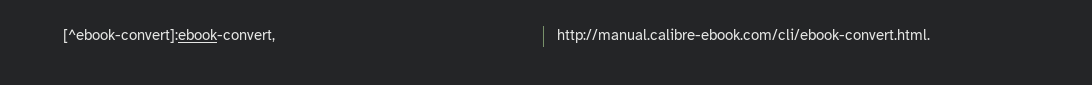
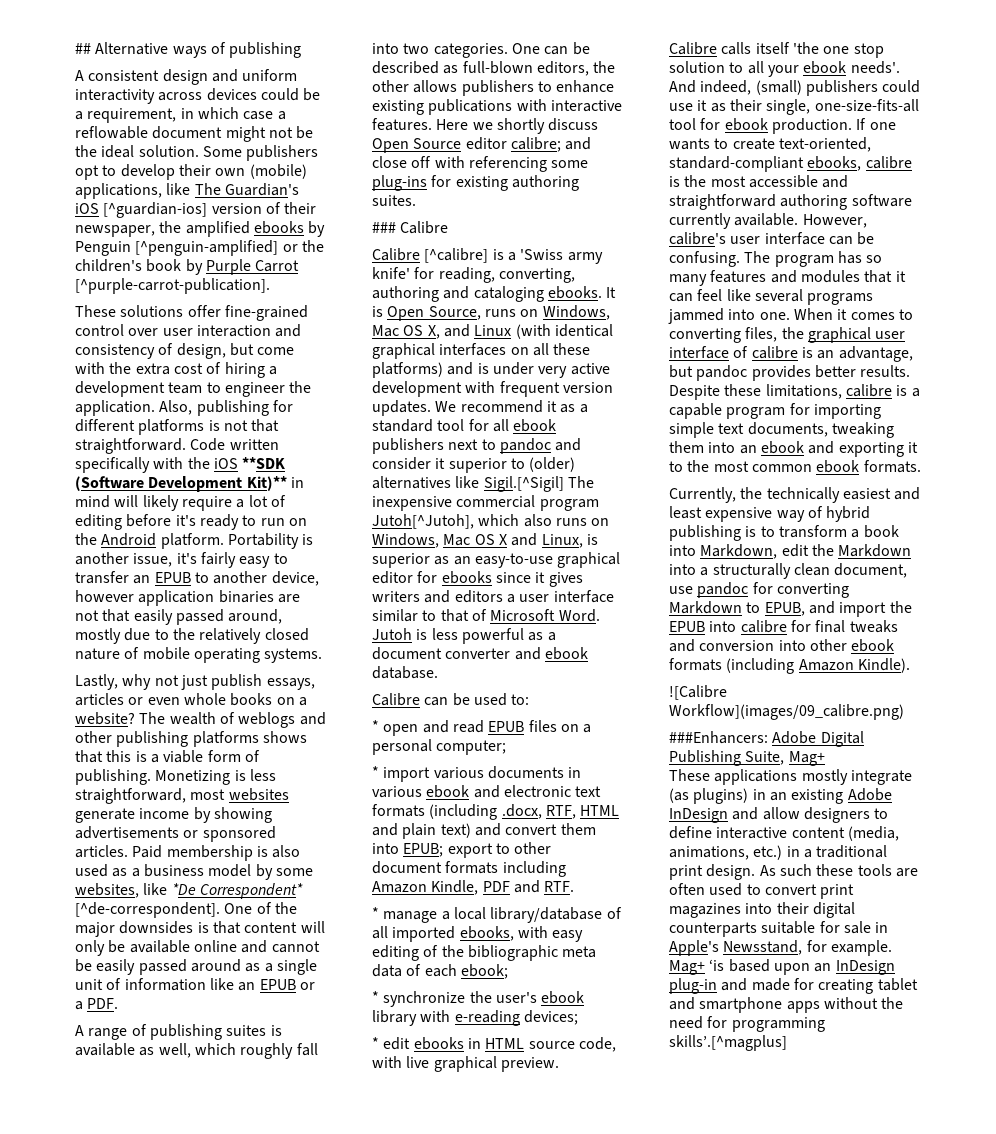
- [^ebook-convert]:ebook-convert, http://manual.calibre-ebook.com/cli/ebook-convert.html.
+ ## Alternative ways of publishing
+ A consistent design and uniform interactivity across devices could be a requirement, in which case a reflowable document might not be the ideal solution. Some publishers opt to develop their own (mobile) applications, like The Guardian's iOS [^guardian-ios] version of their newspaper, the amplified ebooks by Penguin [^penguin-amplified] or the children's book by Purple Carrot [^purple-carrot-publication].
+ These solutions offer fine-grained control over user interaction and consistency of design, but come with the extra cost of hiring a development team to engineer the application. Also, publishing for different platforms is not that straightforward. Code written specifically with the iOS **SDK (Software Development Kit)** in mind will likely require a lot of editing before it's ready to run on the Android platform. Portability is another issue, it's fairly easy to transfer an EPUB to another device, however application binaries are not that easily passed around, mostly due to the relatively closed nature of mobile operating systems.
+ Lastly, why not just publish essays, articles or even whole books on a website? The wealth of weblogs and other publishing platforms shows that this is a viable form of publishing. Monetizing is less straightforward, most websites generate income by showing advertisements or sponsored articles. Paid membership is also used as a business model by some websites, like *De Correspondent* [^de-correspondent]. One of the major downsides is that content will only be available online and cannot be easily passed around as a single unit of information like an EPUB or a PDF.
+ A range of publishing suites is available as well, which roughly fall into two categories. One can be described as full-blown editors, the other allows publishers to enhance existing publications with interactive features. Here we shortly discuss Open Source editor calibre; and close off with referencing some plug-ins for existing authoring suites.
+ ### Calibre
+ Calibre [^calibre] is a 'Swiss army knife' for reading, converting, authoring and cataloging ebooks. It is Open Source, runs on Windows, Mac OS X, and Linux (with identical graphical interfaces on all these platforms) and is under very active development with frequent version updates. We recommend it as a standard tool for all ebook publishers next to pandoc and consider it superior to (older) alternatives like Sigil.[^Sigil] The inexpensive commercial program Jutoh[^Jutoh], which also runs on Windows, Mac OS X and Linux, is superior as an easy-to-use graphical editor for ebooks since it gives writers and editors a user interface similar to that of Microsoft Word. Jutoh is less powerful as a document converter and ebook database.
+ Calibre can be used to:
+ * open and read EPUB files on a personal computer;
+ * import various documents in various ebook and electronic text formats (including .docx, RTF, HTML and plain text) and convert them into EPUB; export to other document formats including Amazon Kindle, PDF and RTF.
+ * manage a local library/database of all imported ebooks, with easy editing of the bibliographic meta data of each ebook;
+ * synchronize the user's ebook library with e-reading devices;
+ * edit ebooks in HTML source code, with live graphical preview.
+ Calibre calls itself 'the one stop solution to all your ebook needs'. And indeed, (small) publishers could use it as their single, one-size-fits-all tool for ebook production. If one wants to create text-oriented, standard-compliant ebooks, calibre is the most accessible and straightforward authoring software currently available. However, calibre's user interface can be confusing. The program has so many features and modules that it can feel like several programs jammed into one. When it comes to converting files, the graphical user interface of calibre is an advantage, but pandoc provides better results. Despite these limitations, calibre is a capable program for importing simple text documents, tweaking them into an ebook and exporting it to the most common ebook formats.
+ Currently, the technically easiest and least expensive way of hybrid publishing is to transform a book into Markdown, edit the Markdown into a structurally clean document, use pandoc for converting Markdown to EPUB, and import the EPUB into calibre for final tweaks and conversion into other ebook formats (including Amazon Kindle).
+ ![Calibre Workflow](images/09_calibre.png)
+ ###Enhancers: Adobe Digital Publishing Suite, Mag+
+ These applications mostly integrate (as plugins) in an existing Adobe InDesign and allow designers to define interactive content (media, animations, etc.) in a traditional print design. As such these tools are often used to convert print magazines into their digital counterparts suitable for sale in Apple's Newsstand, for example. Mag+ ‘is based upon an InDesign plug-in and made for creating tablet and smartphone apps without the need for programming skills’.[^magplus]

